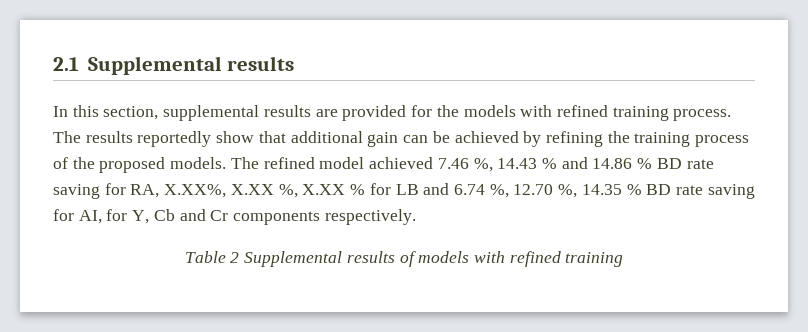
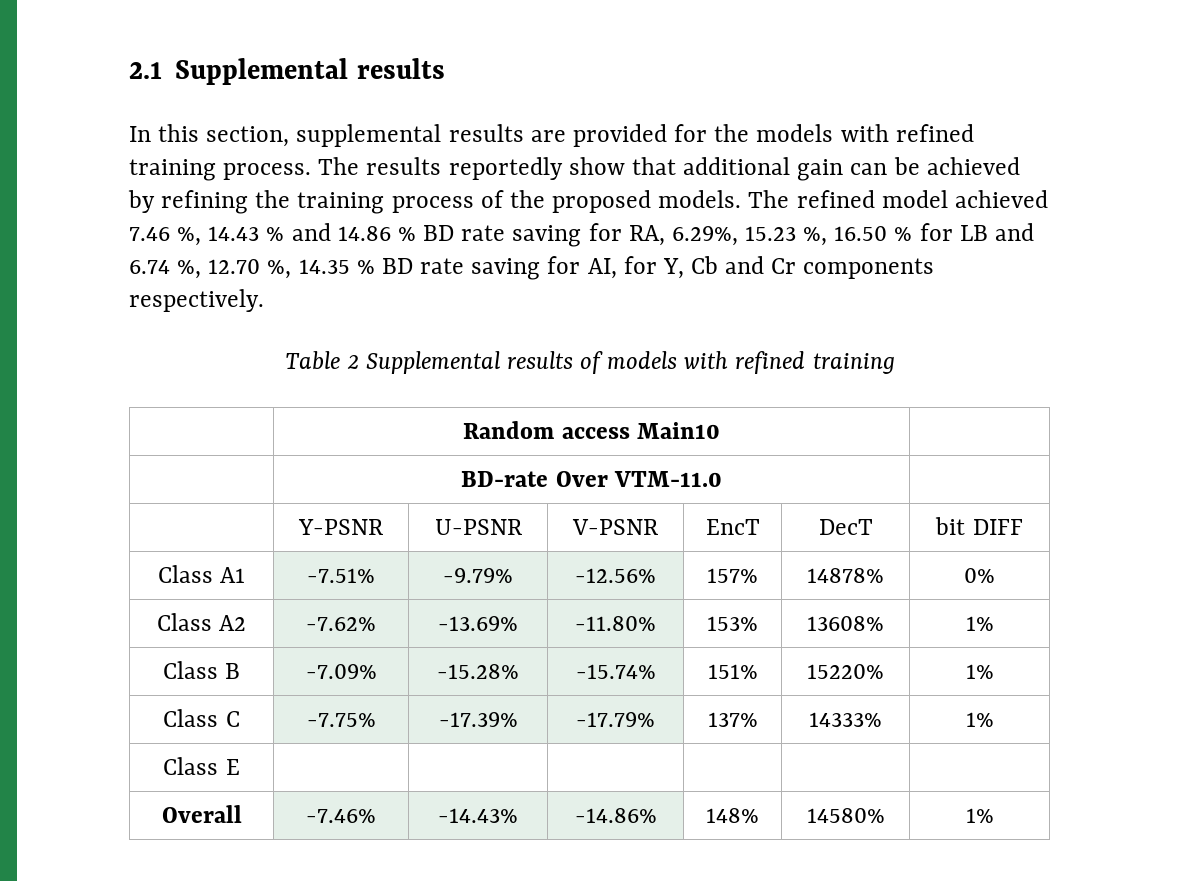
- The refined model achieved 7.46 %, 14.43 % and 14.86 % BD rate saving for RA, X.XX%, X.XX %, X.XX % for LB and 6.74 %, 12.70 %, 14.35 % BD rate saving for AI, for Y, Cb and Cr components respectively.
+ The refined model achieved 7.46 %, 14.43 % and 14.86 % BD rate saving for RA, 6.29%, 15.23 %, 16.50 % for LB and 6.74 %, 12.70 %, 14.35 % BD rate saving for AI, for Y, Cb and Cr components respectively.
+ | Random access Main10 |
+ | BD-rate Over VTM-11.0 |
+ | Y-PSNR | U-PSNR | V-PSNR | EncT | DecT | bit DIFF
+ Class A1 | -7.51% | -9.79% | -12.56% | 157% | 14878% | 0%
+ Class A2 | -7.62% | -13.69% | -11.80% | 153% | 13608% | 1%
+ Class B | -7.09% | -15.28% | -15.74% | 151% | 15220% | 1%
+ Class C | -7.75% | -17.39% | -17.79% | 137% | 14333% | 1%
+ Class E | | | | | |
+ Overall | -7.46% | -14.43% | -14.86% | 148% | 14580% | 1%

